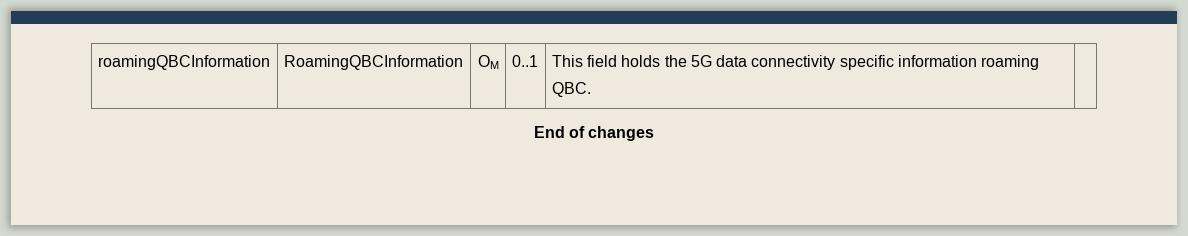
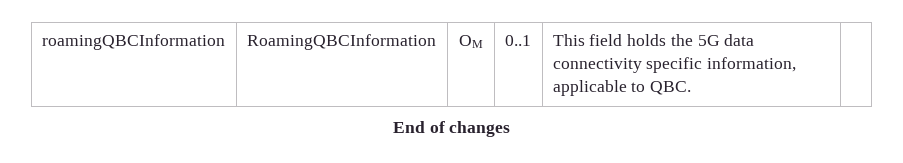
- roamingQBCInformation | RoamingQBCInformation | OM | 0..1 | This field holds the 5G data connectivity specific information roaming QBC. |
+ roamingQBCInformation | RoamingQBCInformation | OM | 0..1 | This field holds the 5G data connectivity specific information, applicable to QBC. |

